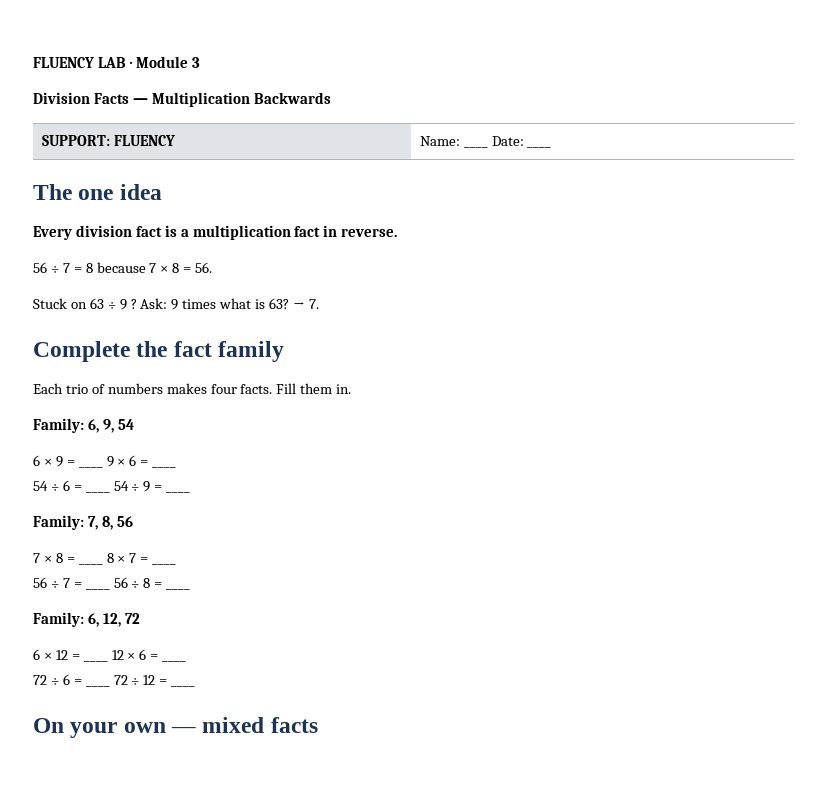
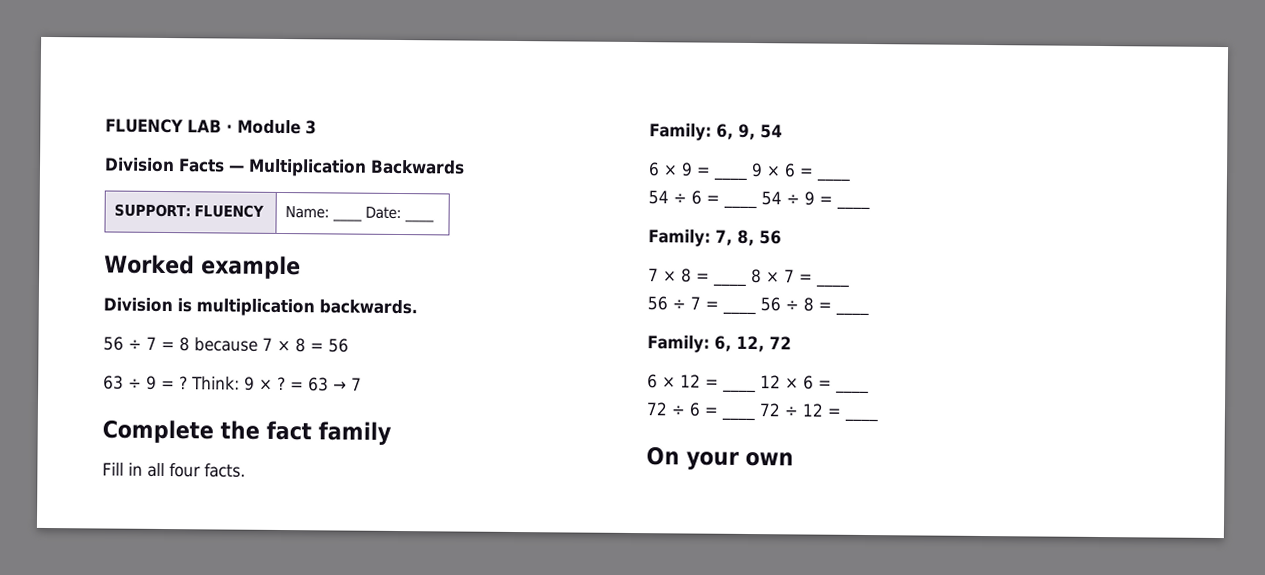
- The one idea
- Every division fact is a multiplication fact in reverse.
+ Worked example
+ Division is multiplication backwards.
- 56 ÷ 7 = 8 because 7 × 8 = 56.
- Stuck on 63 ÷ 9 ? Ask: 9 times what is 63? → 7.
+ 56 ÷ 7 = 8 because 7 × 8 = 56
+ 63 ÷ 9 = ? Think: 9 × ? = 63 → 7
- Each trio of numbers makes four facts. Fill them in.
+ Fill in all four facts.
- On your own — mixed facts
+ On your own

